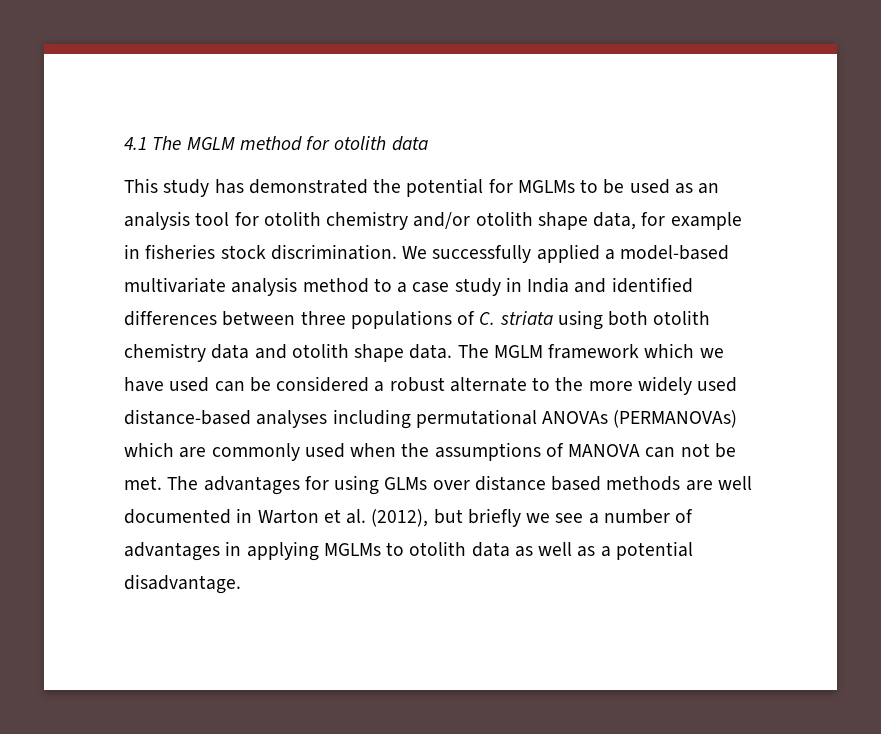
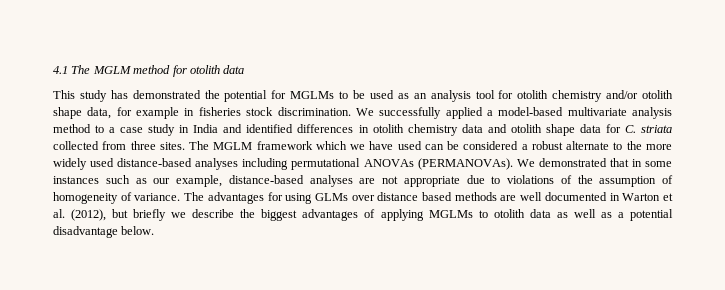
- We successfully applied a model-based multivariate analysis method to a case study in India and identified differences between three populations of C. striata using both otolith chemistry data and otolith shape data.
+ We successfully applied a model-based multivariate analysis method to a case study in India and identified differences in otolith chemistry data and otolith shape data for C. striata collected from three sites.
- The MGLM framework which we have used can be considered a robust alternate to the more widely used distance-based analyses including permutational ANOVAs (PERMANOVAs) which are commonly used when the assumptions of MANOVA can not be met.
+ The MGLM framework which we have used can be considered a robust alternate to the more widely used distance-based analyses including permutational ANOVAs (PERMANOVAs). We demonstrated that in some instances such as our example, distance-based analyses are not appropriate due to violations of the assumption of homogeneity of variance.
- The advantages for using GLMs over distance based methods are well documented in Warton et al. (2012), but briefly we see a number of advantages in applying MGLMs to otolith data as well as a potential disadvantage.
+ The advantages for using GLMs over distance based methods are well documented in Warton et al. (2012), but briefly we describe the biggest advantages of applying MGLMs to otolith data as well as a potential disadvantage below.

